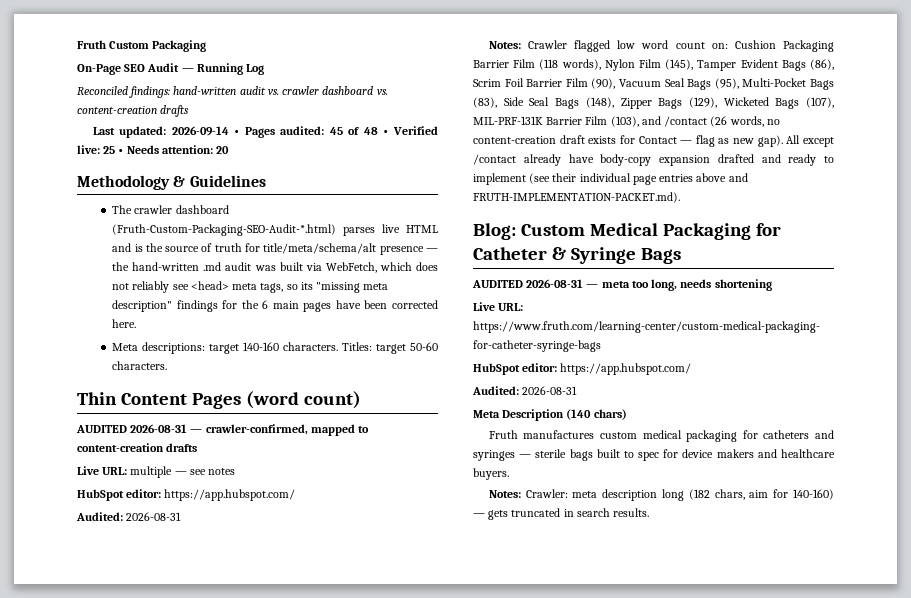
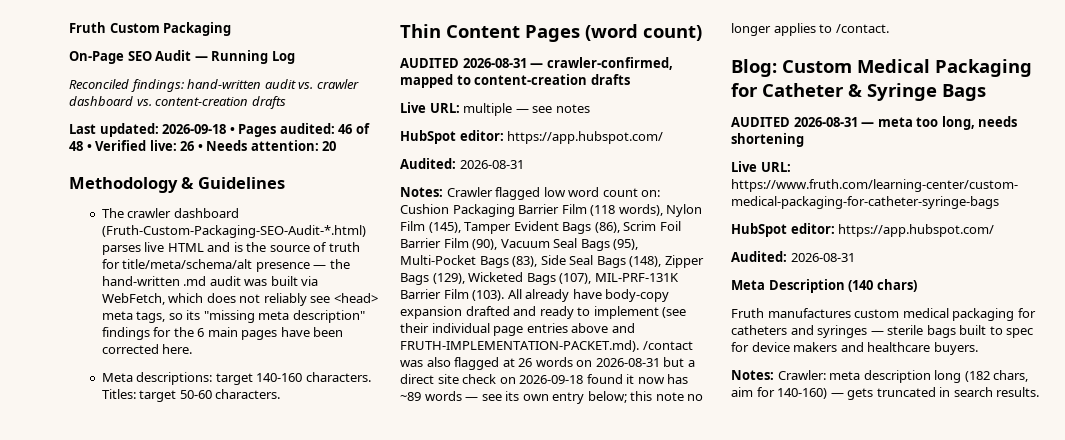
- Last updated: 2026-09-14 • Pages audited: 45 of 48 • Verified live: 25 • Needs attention: 20
+ Last updated: 2026-09-18 • Pages audited: 46 of 48 • Verified live: 26 • Needs attention: 20
- Cushion Packaging Barrier Film (118 words), Nylon Film (145), Tamper Evident Bags (86), Scrim Foil Barrier Film (90), Vacuum Seal Bags (95), Multi-Pocket Bags (83), Side Seal Bags (148), Zipper Bags (129), Wicketed Bags (107), MIL-PRF-131K Barrier Film (103), and /contact (26 words, no content-creation draft exists for Contact — flag as new gap). All except /contact already have body-copy expansion drafted and ready to implement (see their individual page entries above and FRUTH-IMPLEMENTATION-PACKET.md).
+ Cushion Packaging Barrier Film (118 words), Nylon Film (145), Tamper Evident Bags (86), Scrim Foil Barrier Film (90), Vacuum Seal Bags (95), Multi-Pocket Bags (83), Side Seal Bags (148), Zipper Bags (129), Wicketed Bags (107), MIL-PRF-131K Barrier Film (103). All already have body-copy expansion drafted and ready to implement (see their individual page entries above and FRUTH-IMPLEMENTATION-PACKET.md). /contact was also flagged at 26 words on 2026-08-31 but a direct site check on 2026-09-18 found it now has ~89 words — see its own entry below; this note no longer applies to /contact.

